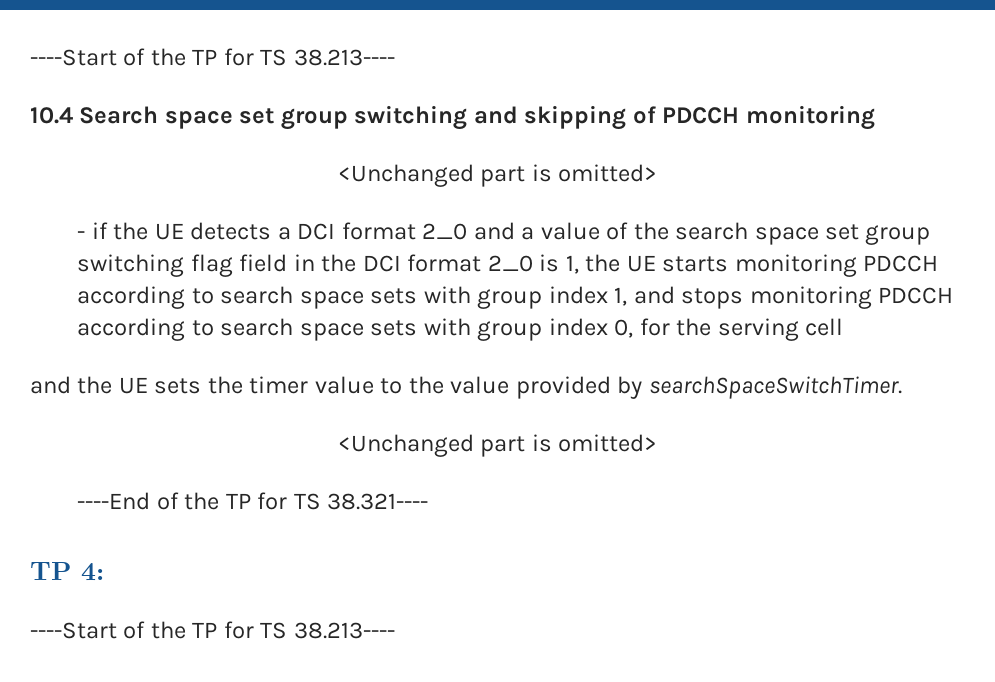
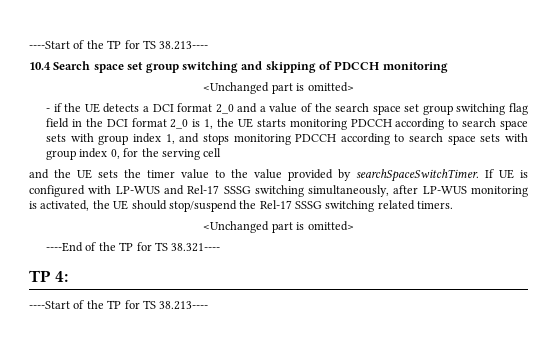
+ If UE is configured with LP-WUS and Rel-17 SSSG switching simultaneously, after LP-WUS monitoring is activated, the UE should stop/suspend the Rel-17 SSSG switching related timers.

